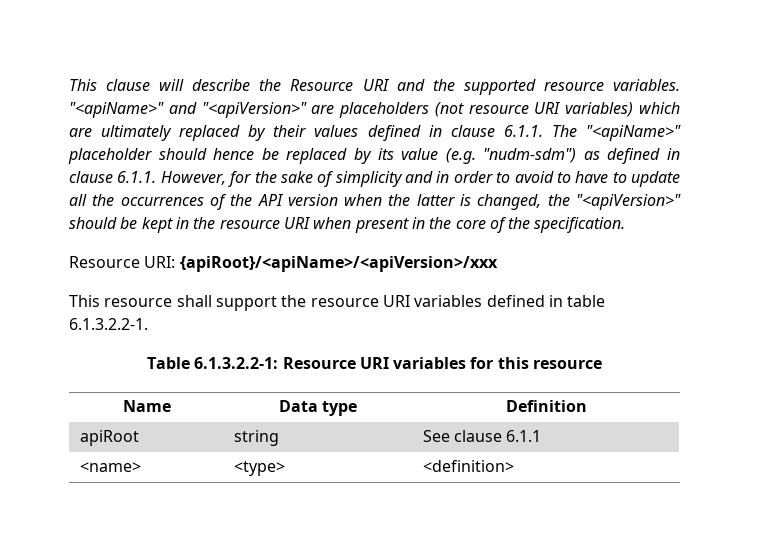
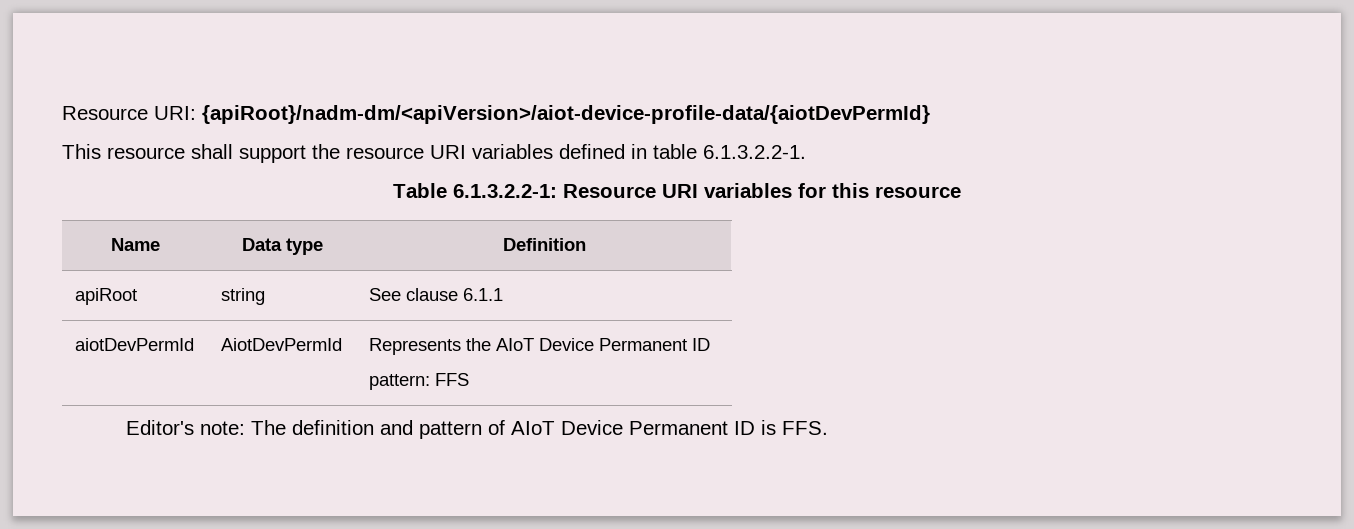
- This clause will describe the Resource URI and the supported resource variables. "<apiName>" and "<apiVersion>" are placeholders (not resource URI variables) which are ultimately replaced by their values defined in clause 6.1.1. The "<apiName>" placeholder should hence be replaced by its value (e.g. "nudm-sdm") as defined in clause 6.1.1. However, for the sake of simplicity and in order to avoid to have to update all the occurrences of the API version when the latter is changed, the "<apiVersion>" should be kept in the resource URI when present in the core of the specification.
- Resource URI: {apiRoot}/<apiName>/<apiVersion>/xxx
+ Resource URI: {apiRoot}/nadm-dm/<apiVersion>/aiot-device-profile-data/{aiotDevPermId}
- <name> | <type> | <definition>
+ aiotDevPermId | AiotDevPermId | Represents the AIoT Device Permanent ID
+ pattern: FFS
+ Editor's note: The definition and pattern of AIoT Device Permanent ID is FFS.

